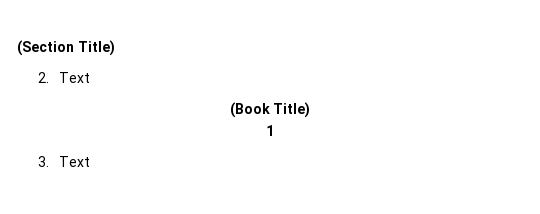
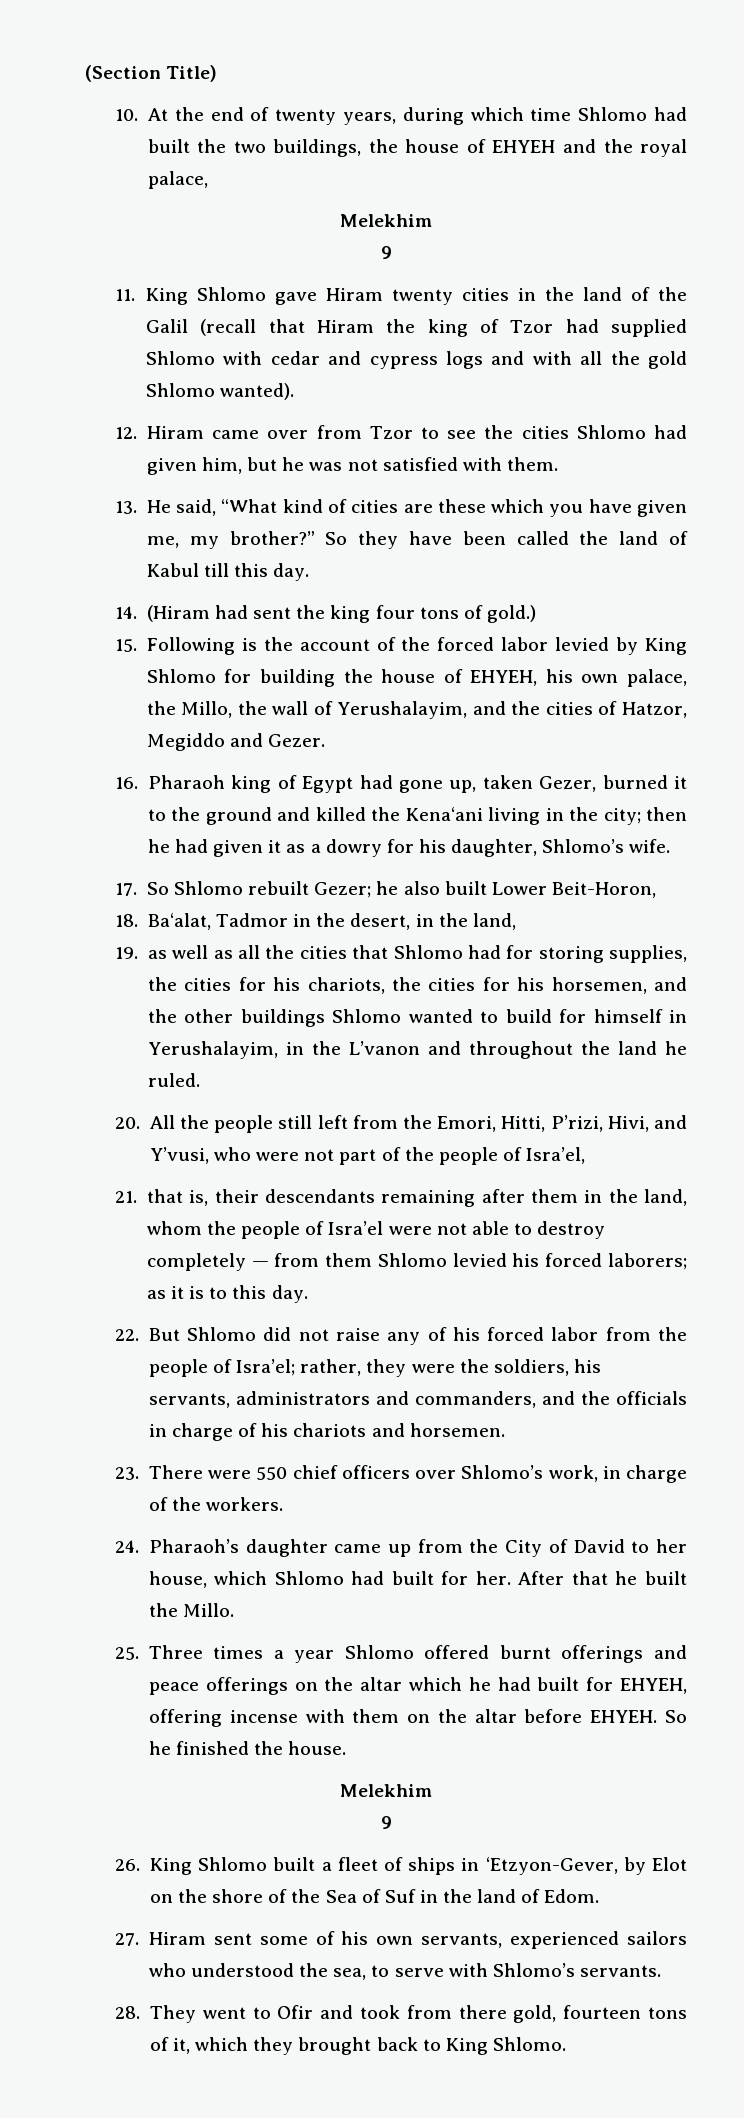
- 2. Text
- (Book Title)
- 1
- 3. Text
+ 10. At the end of twenty years, during which time Shlomo had built the two buildings, the house of EHYEH and the royal palace,
+ Melekhim
+ 9
+ 11. King Shlomo gave Hiram twenty cities in the land of the Galil (recall that Hiram the king of Tzor had supplied Shlomo with cedar and cypress logs and with all the gold Shlomo wanted).
+ 12. Hiram came over from Tzor to see the cities Shlomo had given him, but he was not satisfied with them.
+ 13. He said, “What kind of cities are these which you have given me, my brother?” So they have been called the land of Kabul till this day.
+ 14. (Hiram had sent the king four tons of gold.)
+ 15. Following is the account of the forced labor levied by King Shlomo for building the house of EHYEH, his own palace, the Millo, the wall of Yerushalayim, and the cities of Hatzor, Megiddo and Gezer.
+ 16. Pharaoh king of Egypt had gone up, taken Gezer, burned it to the ground and killed the Kena‘ani living in the city; then he had given it as a dowry for his daughter, Shlomo’s wife.
+ 17. So Shlomo rebuilt Gezer; he also built Lower Beit-Horon,
+ 18. Ba‘alat, Tadmor in the desert, in the land,
+ 19. as well as all the cities that Shlomo had for storing supplies, the cities for his chariots, the cities for his horsemen, and the other buildings Shlomo wanted to build for himself in Yerushalayim, in the L’vanon and throughout the land he ruled.
+ 20. All the people still left from the Emori, Hitti, P’rizi, Hivi, and Y’vusi, who were not part of the people of Isra’el,
+ 21. that is, their descendants remaining after them in the land, whom the people of Isra’el were not able to destroy completely — from them Shlomo levied his forced laborers; as it is to this day.
+ 22. But Shlomo did not raise any of his forced labor from the people of Isra’el; rather, they were the soldiers, his servants, administrators and commanders, and the officials in charge of his chariots and horsemen.
+ 23. There were 550 chief officers over Shlomo’s work, in charge of the workers.
+ 24. Pharaoh’s daughter came up from the City of David to her house, which Shlomo had built for her. After that he built the Millo.
+ 25. Three times a year Shlomo offered burnt offerings and peace offerings on the altar which he had built for EHYEH, offering incense with them on the altar before EHYEH. So he finished the house.
+ Melekhim
+ 9
+ 26. King Shlomo built a fleet of ships in ‘Etzyon-Gever, by Elot on the shore of the Sea of Suf in the land of Edom.
+ 27. Hiram sent some of his own servants, experienced sailors who understood the sea, to serve with Shlomo’s servants.
+ 28. They went to Ofir and took from there gold, fourteen tons of it, which they brought back to King Shlomo.

